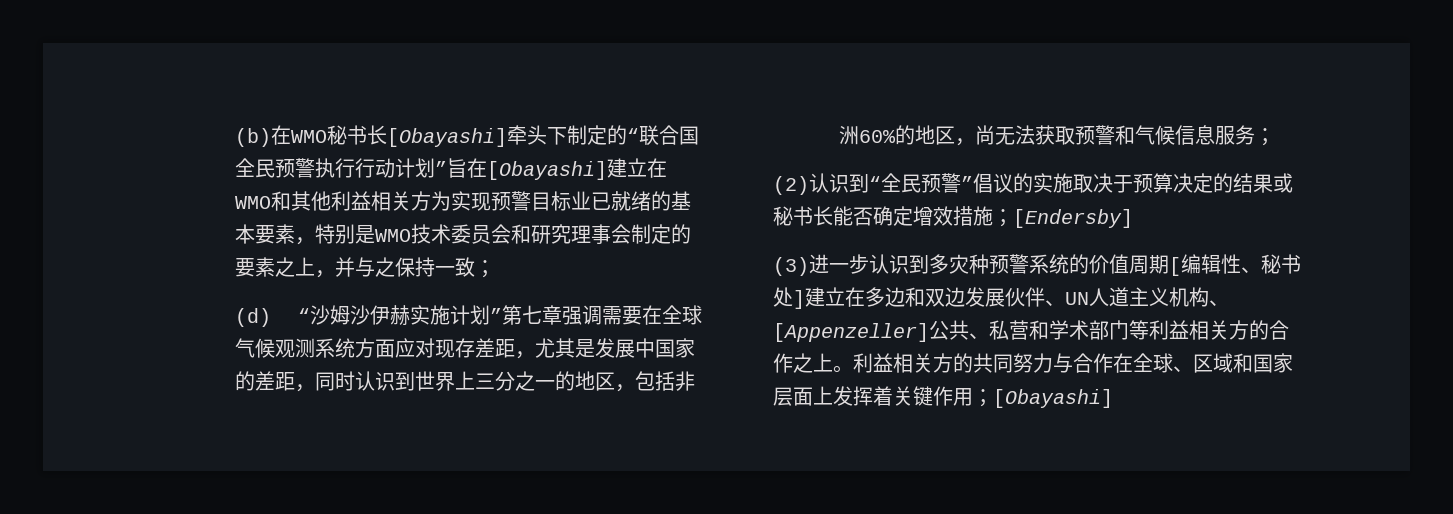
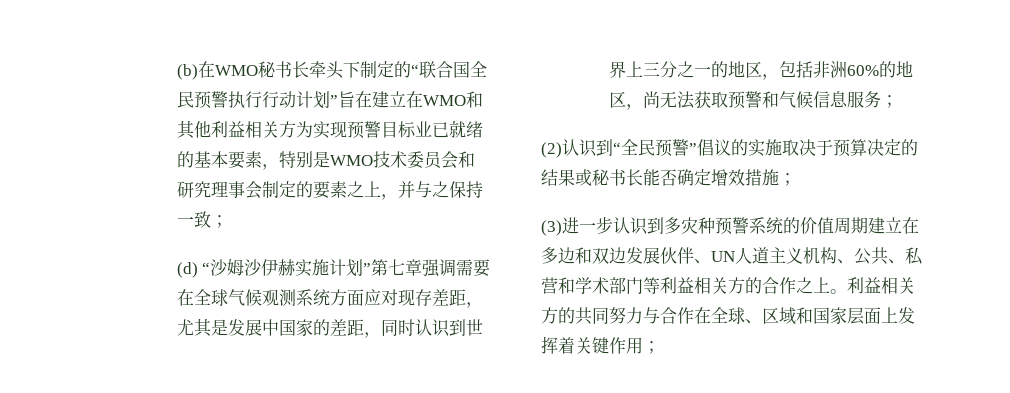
- (b)在WMO秘书长[Obayashi]牵头下制定的“联合国全民预警执行行动计划”旨在[Obayashi]建立在WMO和其他利益相关方为实现预警目标业已就绪的基本要素，特别是WMO技术委员会和研究理事会制定的要素之上，并与之保持一致；
+ (b)在WMO秘书长牵头下制定的“联合国全民预警执行行动计划”旨在建立在WMO和其他利益相关方为实现预警目标业已就绪的基本要素，特别是WMO技术委员会和研究理事会制定的要素之上，并与之保持一致；
- (2)认识到“全民预警”倡议的实施取决于预算决定的结果或秘书长能否确定增效措施；[Endersby]
+ (2)认识到“全民预警”倡议的实施取决于预算决定的结果或秘书长能否确定增效措施；
- (3)进一步认识到多灾种预警系统的价值周期[编辑性、秘书处]建立在多边和双边发展伙伴、UN人道主义机构、[Appenzeller]公共、私营和学术部门等利益相关方的合作之上。
+ (3)进一步认识到多灾种预警系统的价值周期建立在多边和双边发展伙伴、UN人道主义机构、公共、私营和学术部门等利益相关方的合作之上。
- 利益相关方的共同努力与合作在全球、区域和国家层面上发挥着关键作用；[Obayashi]
+ 利益相关方的共同努力与合作在全球、区域和国家层面上发挥着关键作用；

